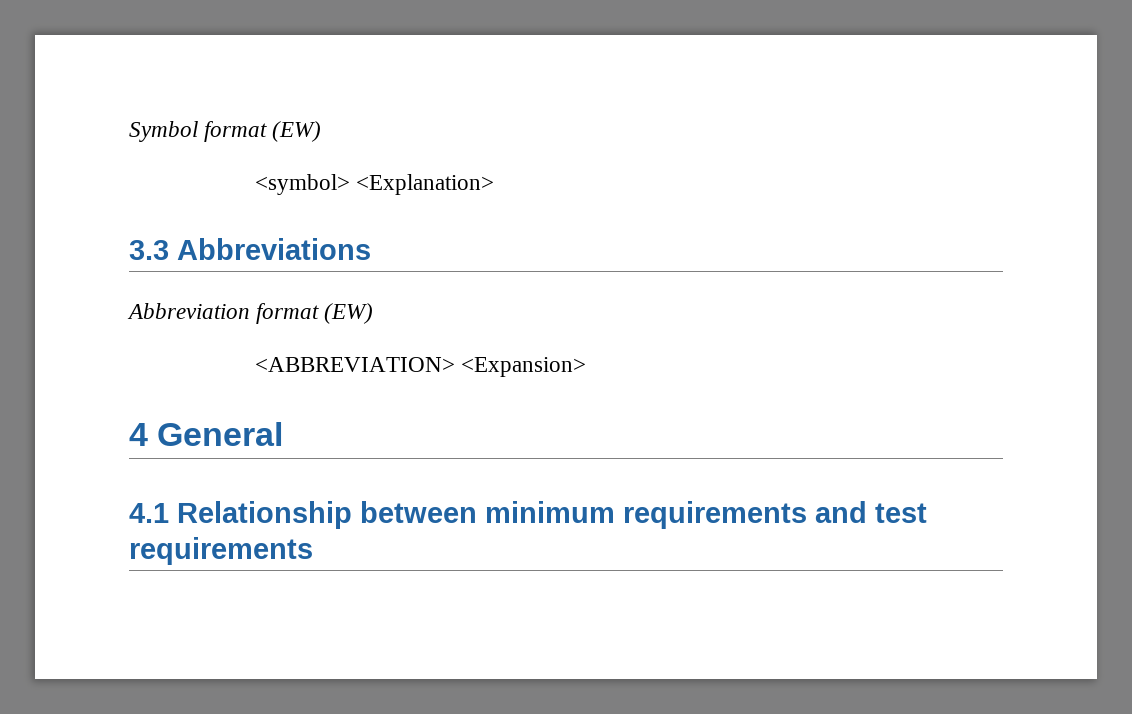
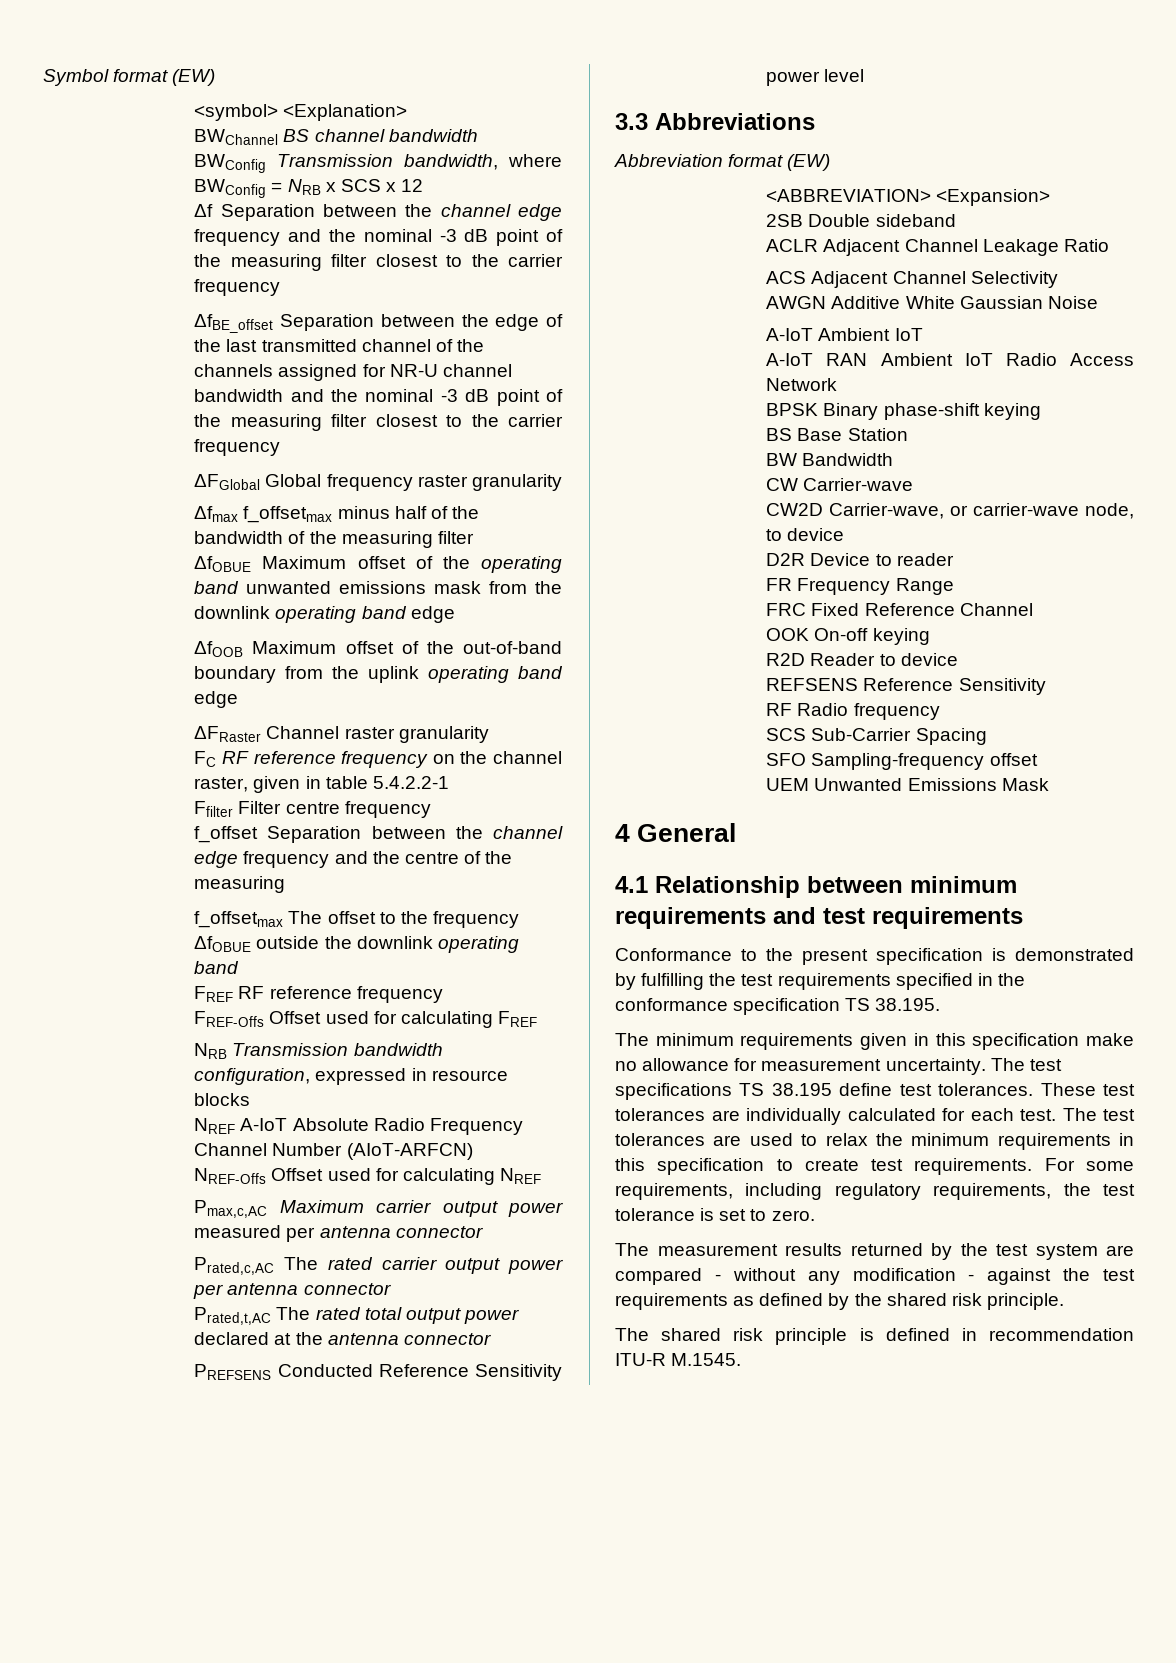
+ BWChannel BS channel bandwidth
+ BWConfig Transmission bandwidth, where BWConfig = NRB x SCS x 12
+ Δf Separation between the channel edge frequency and the nominal -3 dB point of the measuring filter closest to the carrier frequency
+ ΔfBE_offset Separation between the edge of the last transmitted channel of the channels assigned for NR-U channel bandwidth and the nominal -3 dB point of the measuring filter closest to the carrier frequency
+ ΔFGlobal Global frequency raster granularity
+ Δfmax f_offsetmax minus half of the bandwidth of the measuring filter
+ ΔfOBUE Maximum offset of the operating band unwanted emissions mask from the downlink operating band edge
+ ΔfOOB Maximum offset of the out-of-band boundary from the uplink operating band edge
+ ΔFRaster Channel raster granularity
+ FC RF reference frequency on the channel raster, given in table 5.4.2.2-1
+ Ffilter Filter centre frequency
+ f_offset Separation between the channel edge frequency and the centre of the measuring
+ f_offsetmax The offset to the frequency ΔfOBUE outside the downlink operating band
+ FREF RF reference frequency
+ FREF-Offs Offset used for calculating FREF
+ NRB Transmission bandwidth configuration, expressed in resource blocks
+ NREF A-IoT Absolute Radio Frequency Channel Number (AIoT-ARFCN)
+ NREF-Offs Offset used for calculating NREF
+ Pmax,c,AC Maximum carrier output power measured per antenna connector
+ Prated,c,AC The rated carrier output power per antenna connector
+ Prated,t,AC The rated total output power declared at the antenna connector
+ PREFSENS Conducted Reference Sensitivity power level
+ 2SB Double sideband
+ ACLR Adjacent Channel Leakage Ratio
+ ACS Adjacent Channel Selectivity
+ AWGN Additive White Gaussian Noise
+ A-IoT Ambient IoT
+ A-IoT RAN Ambient IoT Radio Access Network
+ BPSK Binary phase-shift keying
+ BS Base Station
+ BW Bandwidth
+ CW Carrier-wave
+ CW2D Carrier-wave, or carrier-wave node, to device
+ D2R Device to reader
+ FR Frequency Range
+ FRC Fixed Reference Channel
+ OOK On-off keying
+ R2D Reader to device
+ REFSENS Reference Sensitivity
+ RF Radio frequency
+ SCS Sub-Carrier Spacing
+ SFO Sampling-frequency offset
+ UEM Unwanted Emissions Mask
+ Conformance to the present specification is demonstrated by fulfilling the test requirements specified in the conformance specification TS 38.195.
+ The minimum requirements given in this specification make no allowance for measurement uncertainty. The test specifications TS 38.195 define test tolerances. These test tolerances are individually calculated for each test. The test tolerances are used to relax the minimum requirements in this specification to create test requirements. For some requirements, including regulatory requirements, the test tolerance is set to zero.
+ The measurement results returned by the test system are compared - without any modification - against the test requirements as defined by the shared risk principle.
+ The shared risk principle is defined in recommendation ITU-R M.1545.

